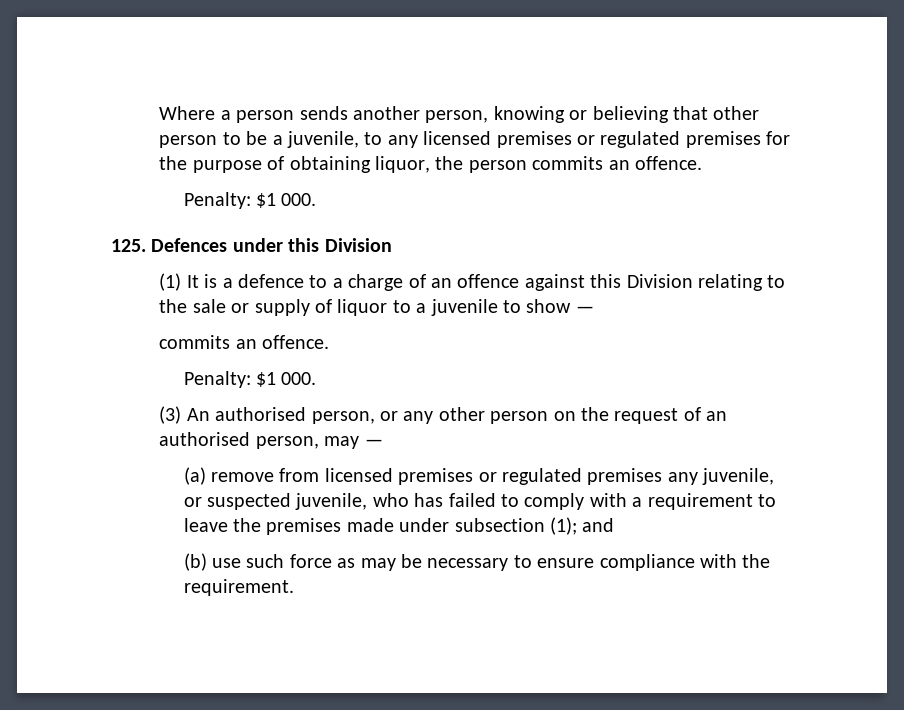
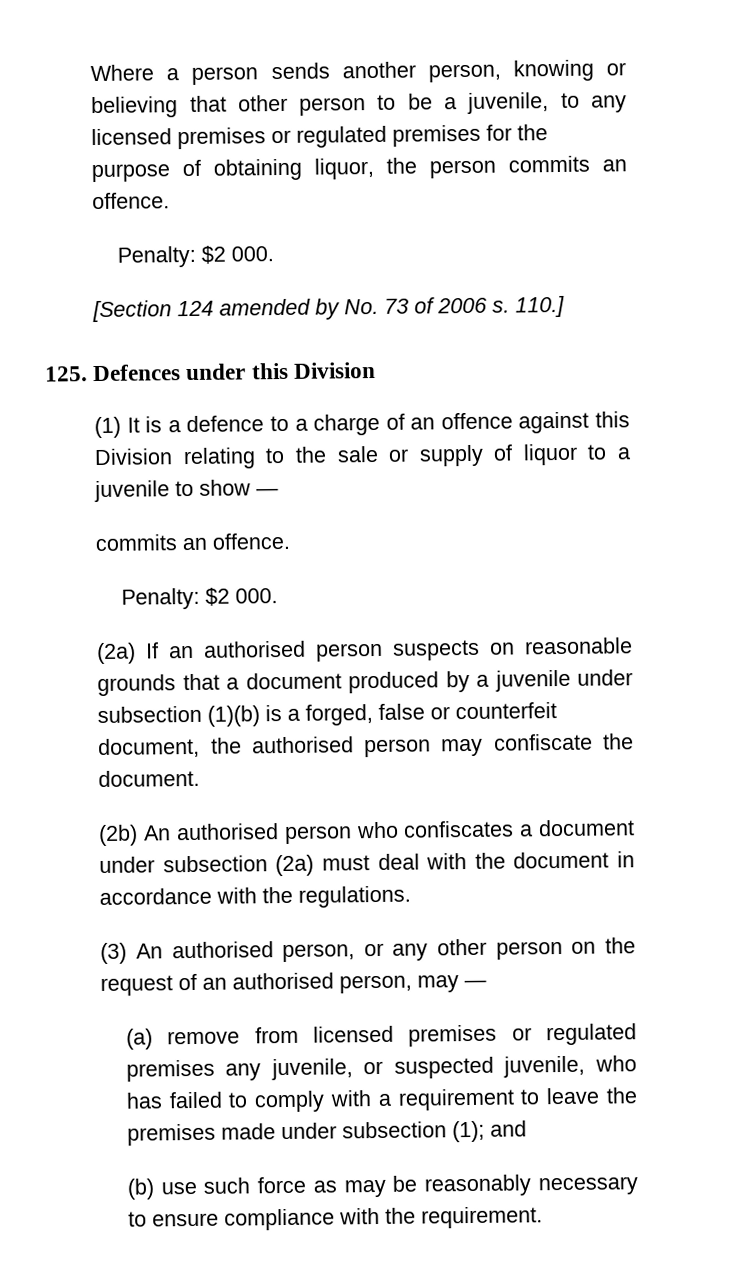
  Where a person sends another person, knowing or believing that other person to be a juvenile, to any licensed premises or regulated premises for the purpose of obtaining liquor, the person commits an offence.
- Penalty: $1 000.
+ Penalty: $2 000.
+ [Section 124 amended by No. 73 of 2006 s. 110.]
  (1) It is a defence to a charge of an offence against this Division relating to the sale or supply of liquor to a juvenile to show —
  commits an offence.
- Penalty: $1 000.
+ Penalty: $2 000.
+ (2a) If an authorised person suspects on reasonable grounds that a document produced by a juvenile under subsection (1)(b) is a forged, false or counterfeit document, the authorised person may confiscate the document.
+ (2b) An authorised person who confiscates a document under subsection (2a) must deal with the document in accordance with the regulations.
- (b) use such force as may be necessary to ensure compliance with the requirement.
+ (b) use such force as may be reasonably necessary to ensure compliance with the requirement.

